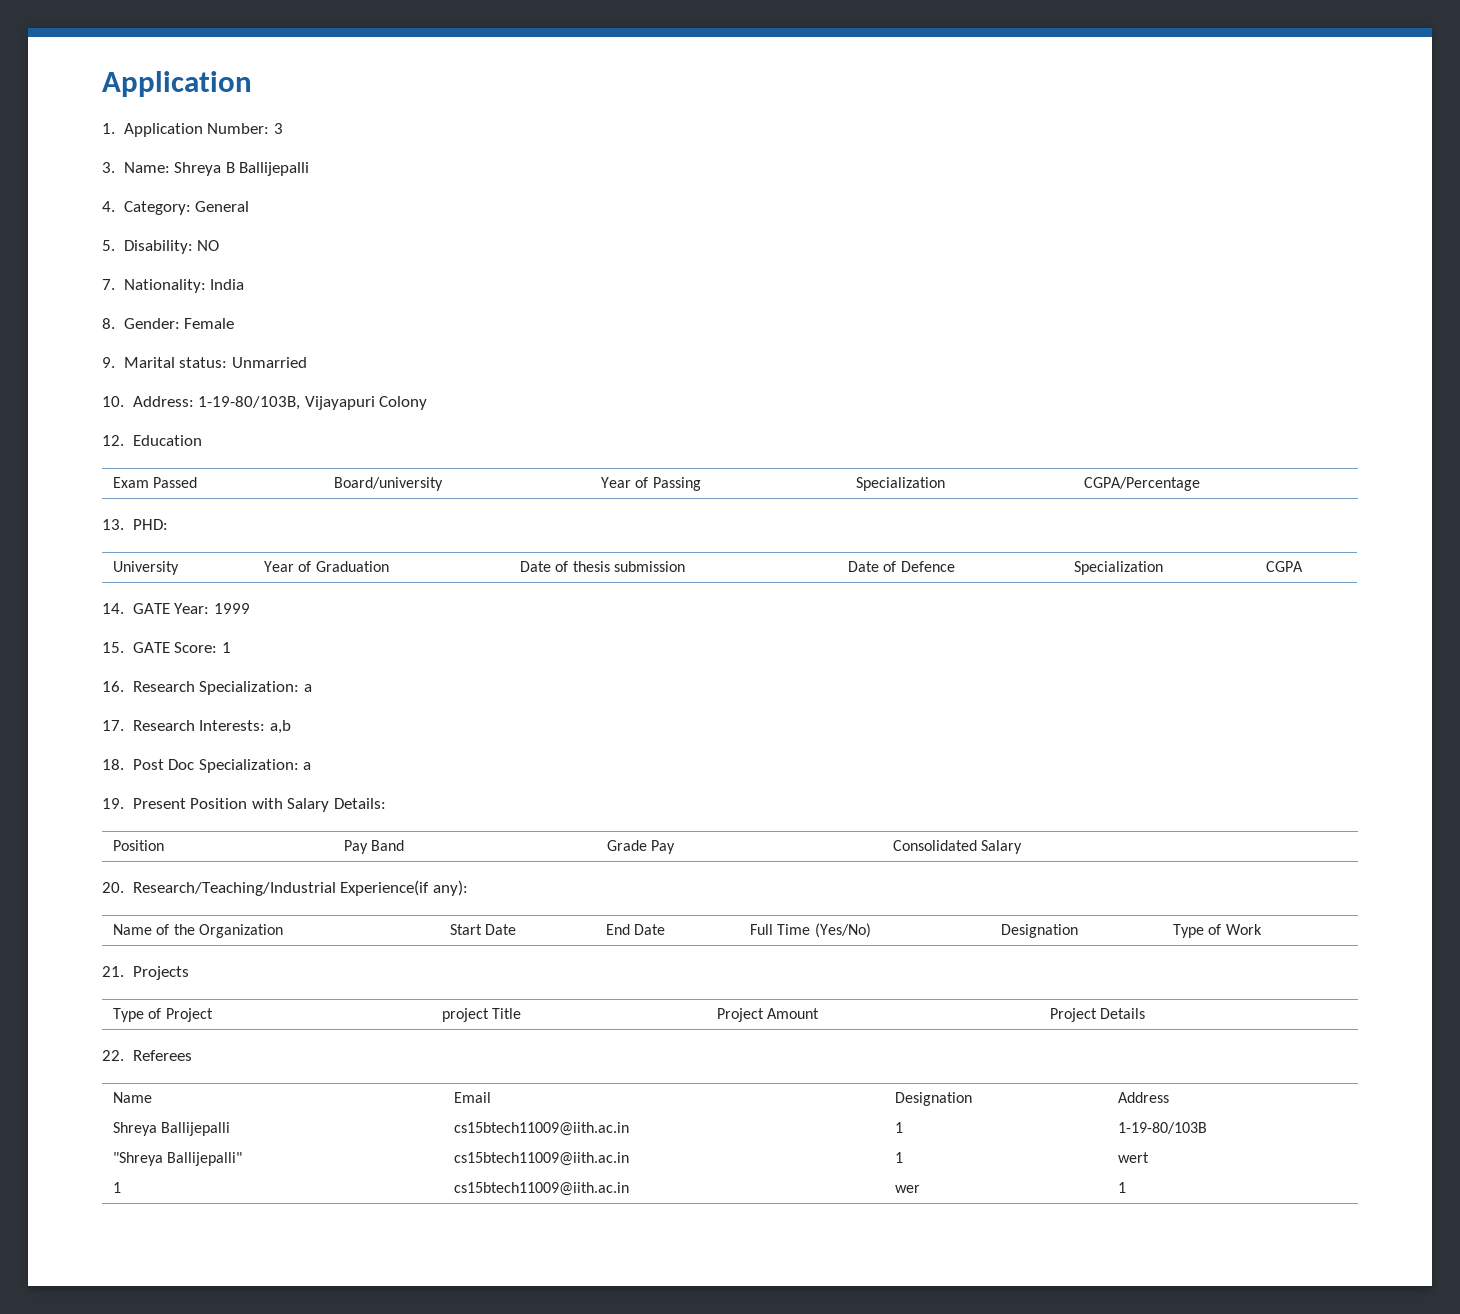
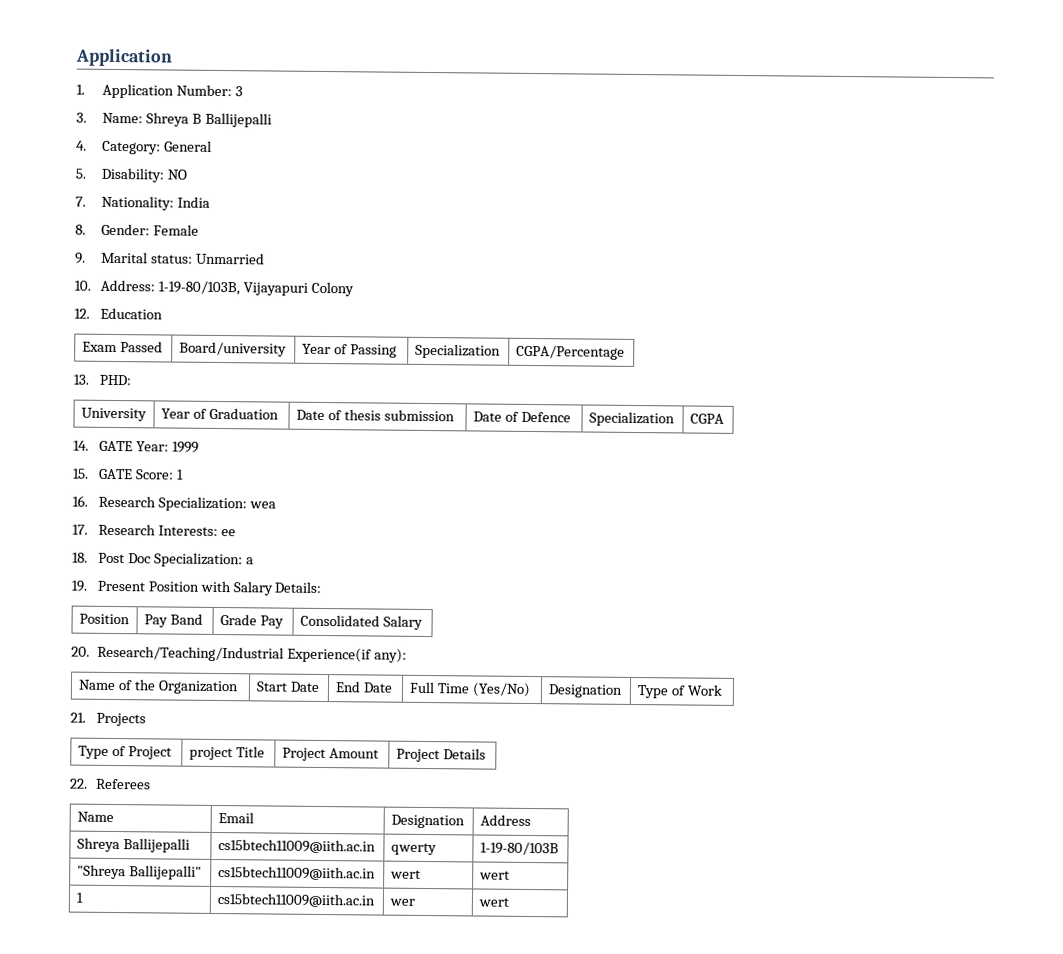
- 16. Research Specialization: a
+ 16. Research Specialization: wea
- 17. Research Interests: a,b
+ 17. Research Interests: ee
- Shreya Ballijepalli | cs15btech11009@iith.ac.in | 1 | 1-19-80/103B
+ Shreya Ballijepalli | cs15btech11009@iith.ac.in | qwerty | 1-19-80/103B
- "Shreya Ballijepalli" | cs15btech11009@iith.ac.in | 1 | wert
+ "Shreya Ballijepalli" | cs15btech11009@iith.ac.in | wert | wert
- 1 | cs15btech11009@iith.ac.in | wer | 1
+ 1 | cs15btech11009@iith.ac.in | wer | wert

